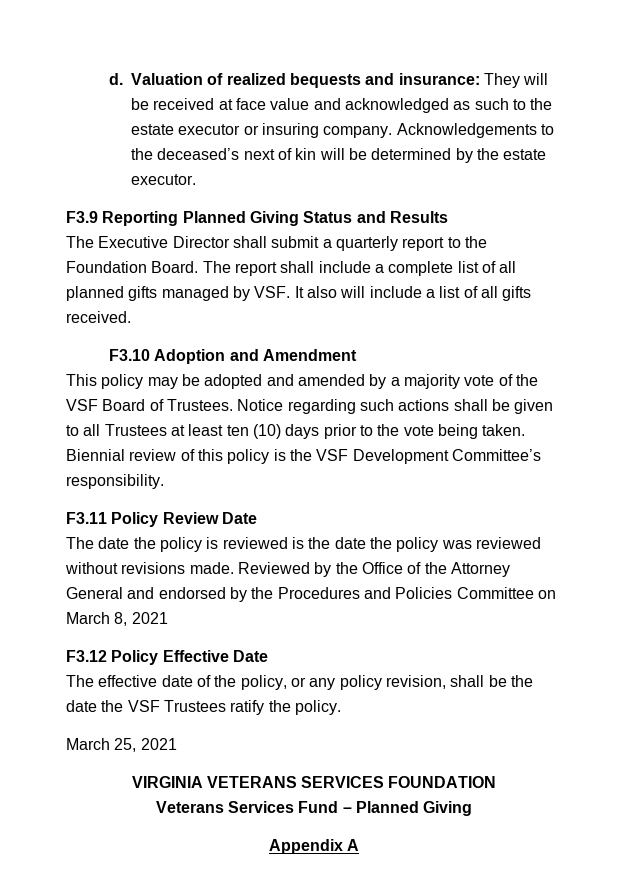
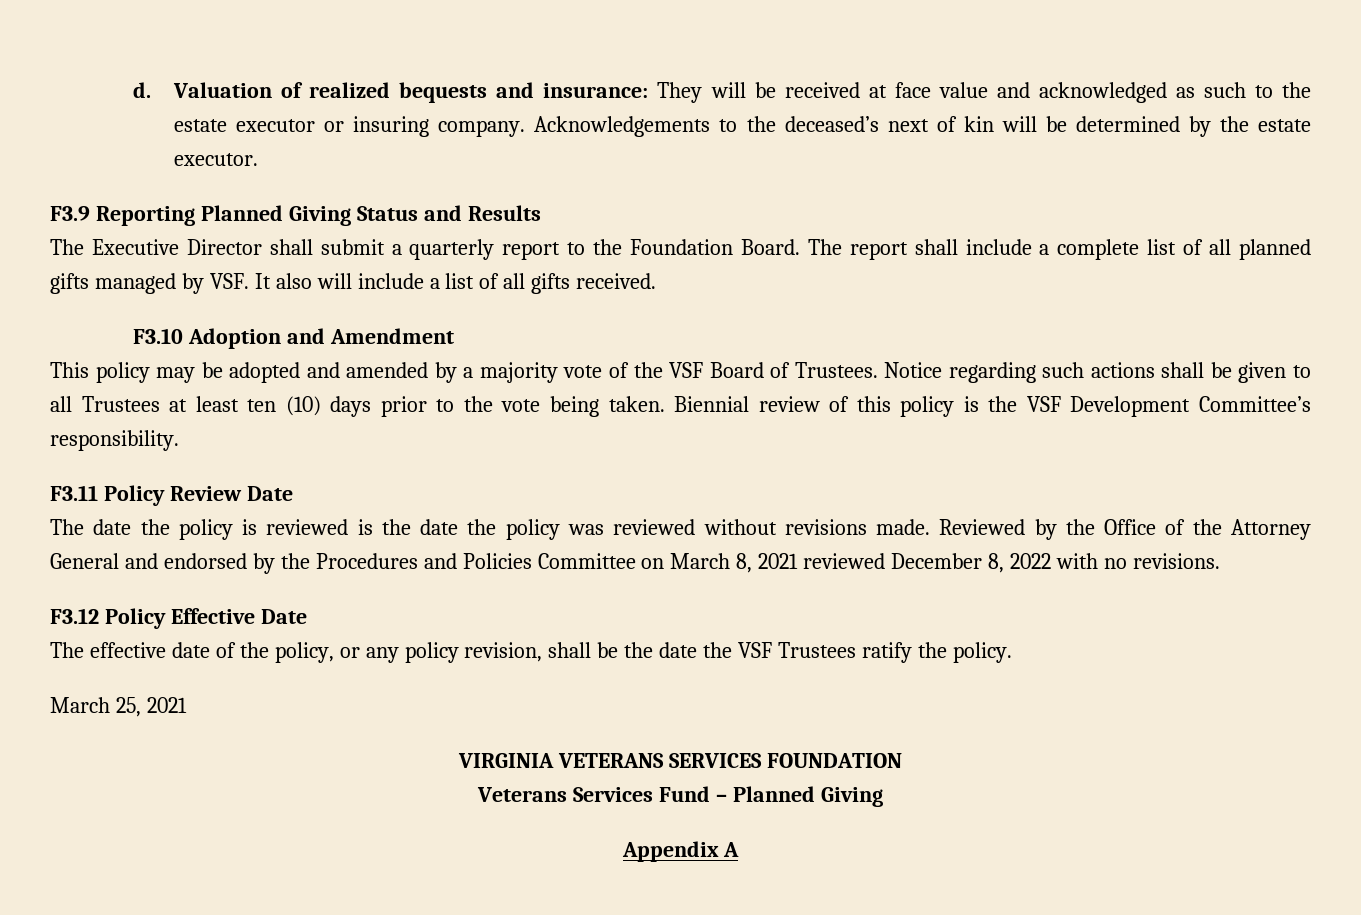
- Reviewed by the Office of the Attorney General and endorsed by the Procedures and Policies Committee on March 8, 2021
+ Reviewed by the Office of the Attorney General and endorsed by the Procedures and Policies Committee on March 8, 2021 reviewed December 8, 2022 with no revisions.

